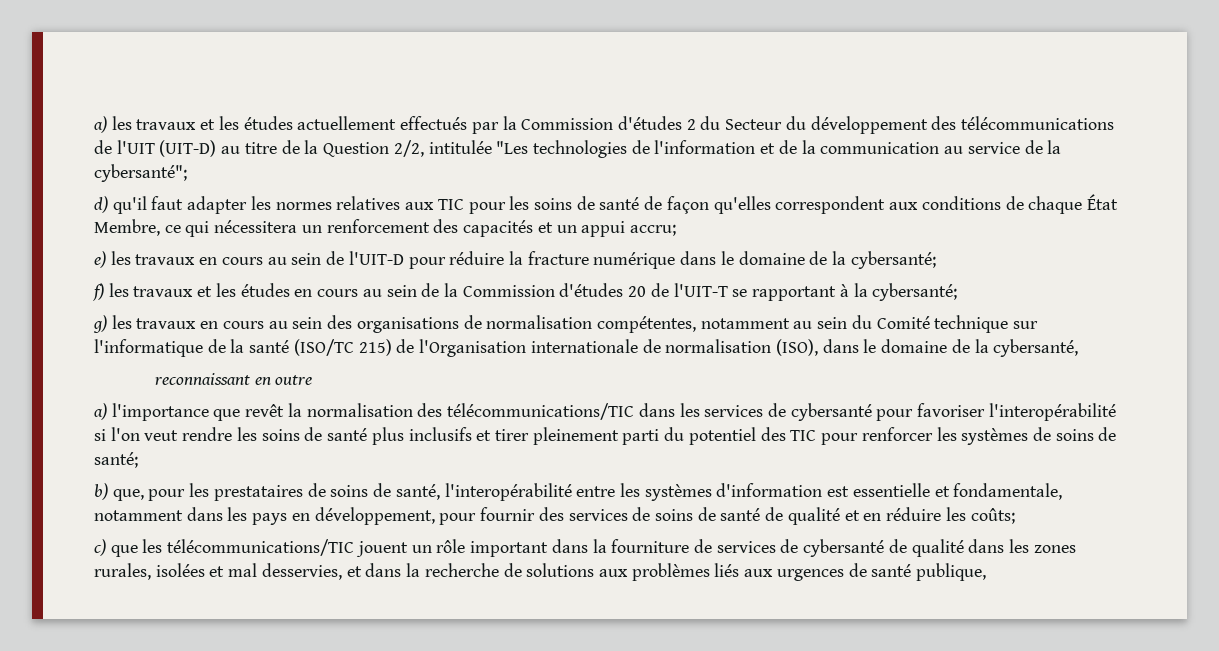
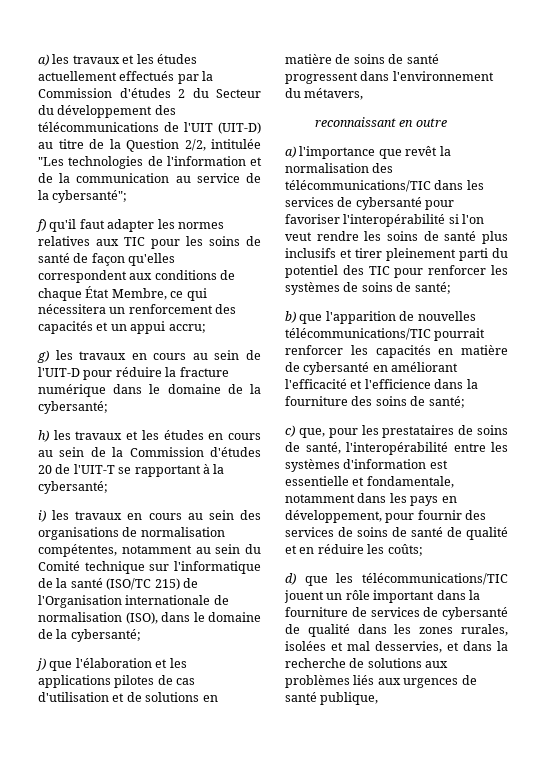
- d) qu'il faut adapter les normes relatives aux TIC pour les soins de santé de façon qu'elles correspondent aux conditions de chaque État Membre, ce qui nécessitera un renforcement des capacités et un appui accru;
+ f) qu'il faut adapter les normes relatives aux TIC pour les soins de santé de façon qu'elles correspondent aux conditions de chaque État Membre, ce qui nécessitera un renforcement des capacités et un appui accru;
- e) les travaux en cours au sein de l'UIT-D pour réduire la fracture numérique dans le domaine de la cybersanté;
+ g) les travaux en cours au sein de l'UIT-D pour réduire la fracture numérique dans le domaine de la cybersanté;
- f) les travaux et les études en cours au sein de la Commission d'études 20 de l'UIT-T se rapportant à la cybersanté;
+ h) les travaux et les études en cours au sein de la Commission d'études 20 de l'UIT-T se rapportant à la cybersanté;
- g) les travaux en cours au sein des organisations de normalisation compétentes, notamment au sein du Comité technique sur l'informatique de la santé (ISO/TC 215) de l'Organisation internationale de normalisation (ISO), dans le domaine de la cybersanté,
+ i) les travaux en cours au sein des organisations de normalisation compétentes, notamment au sein du Comité technique sur l'informatique de la santé (ISO/TC 215) de l'Organisation internationale de normalisation (ISO), dans le domaine de la cybersanté;
+ j) que l'élaboration et les applications pilotes de cas d'utilisation et de solutions en matière de soins de santé progressent dans l'environnement du métavers,
- b) que, pour les prestataires de soins de santé, l'interopérabilité entre les systèmes d'information est essentielle et fondamentale, notamment dans les pays en développement, pour fournir des services de soins de santé de qualité et en réduire les coûts;
+ b) que l'apparition de nouvelles télécommunications/TIC pourrait renforcer les capacités en matière de cybersanté en améliorant l'efficacité et l'efficience dans la fourniture des soins de santé;
+ c) que, pour les prestataires de soins de santé, l'interopérabilité entre les systèmes d'information est essentielle et fondamentale, notamment dans les pays en développement, pour fournir des services de soins de santé de qualité et en réduire les coûts;
- c) que les télécommunications/TIC jouent un rôle important dans la fourniture de services de cybersanté de qualité dans les zones rurales, isolées et mal desservies, et dans la recherche de solutions aux problèmes liés aux urgences de santé publique,
+ d) que les télécommunications/TIC jouent un rôle important dans la fourniture de services de cybersanté de qualité dans les zones rurales, isolées et mal desservies, et dans la recherche de solutions aux problèmes liés aux urgences de santé publique,

